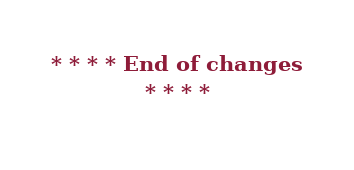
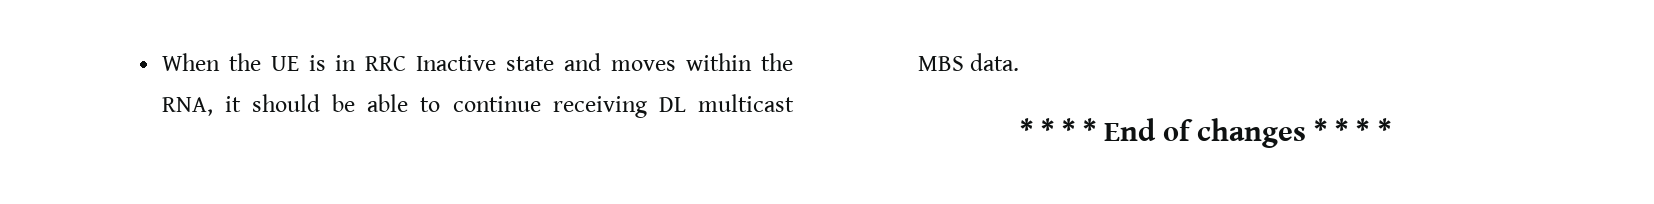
+ When the UE is in RRC Inactive state and moves within the RNA, it should be able to continue receiving DL multicast MBS data.

